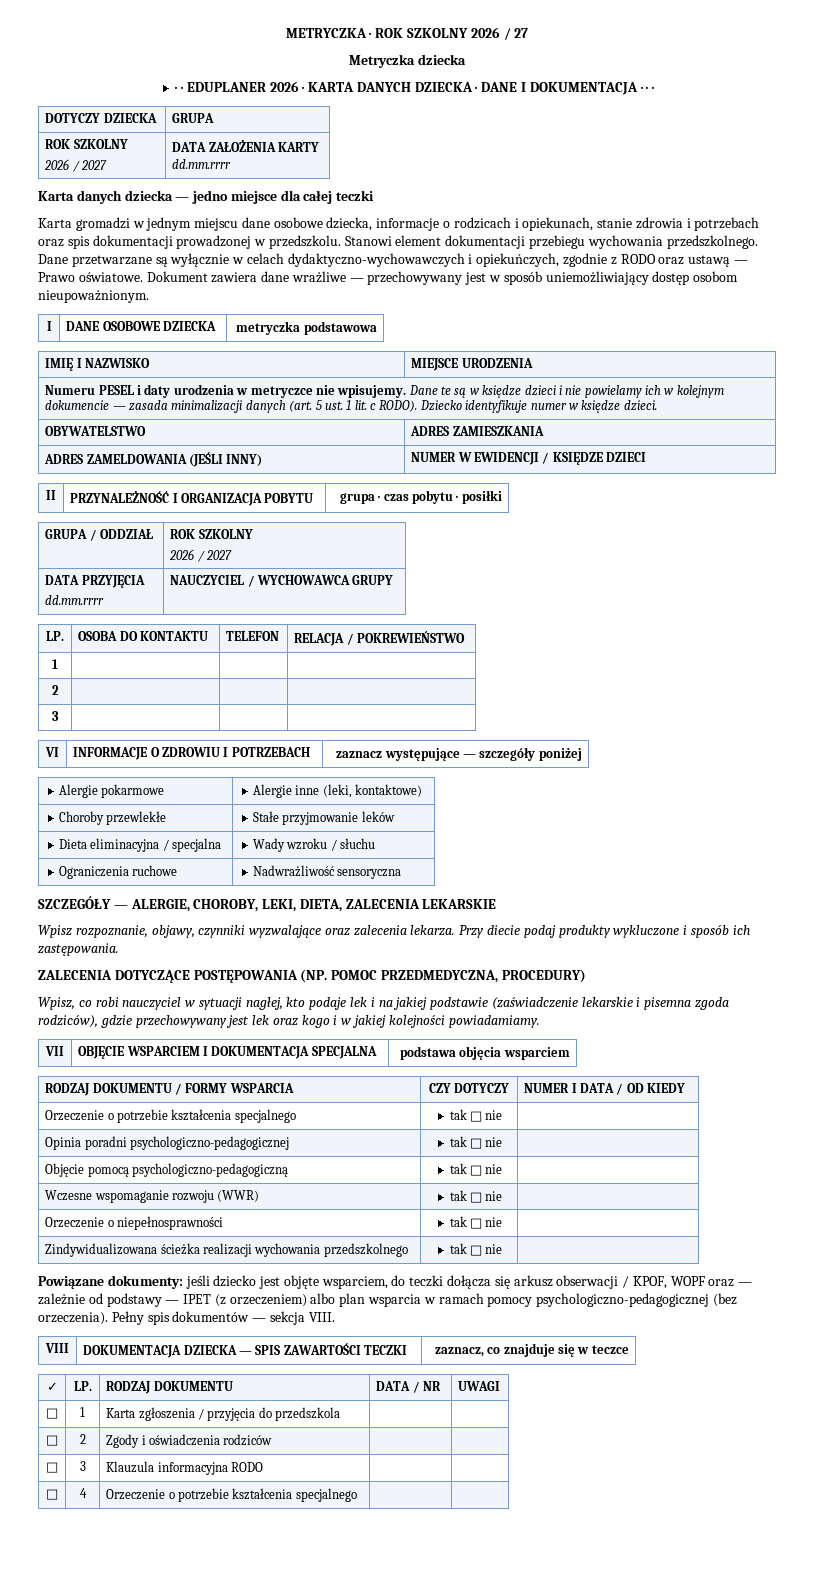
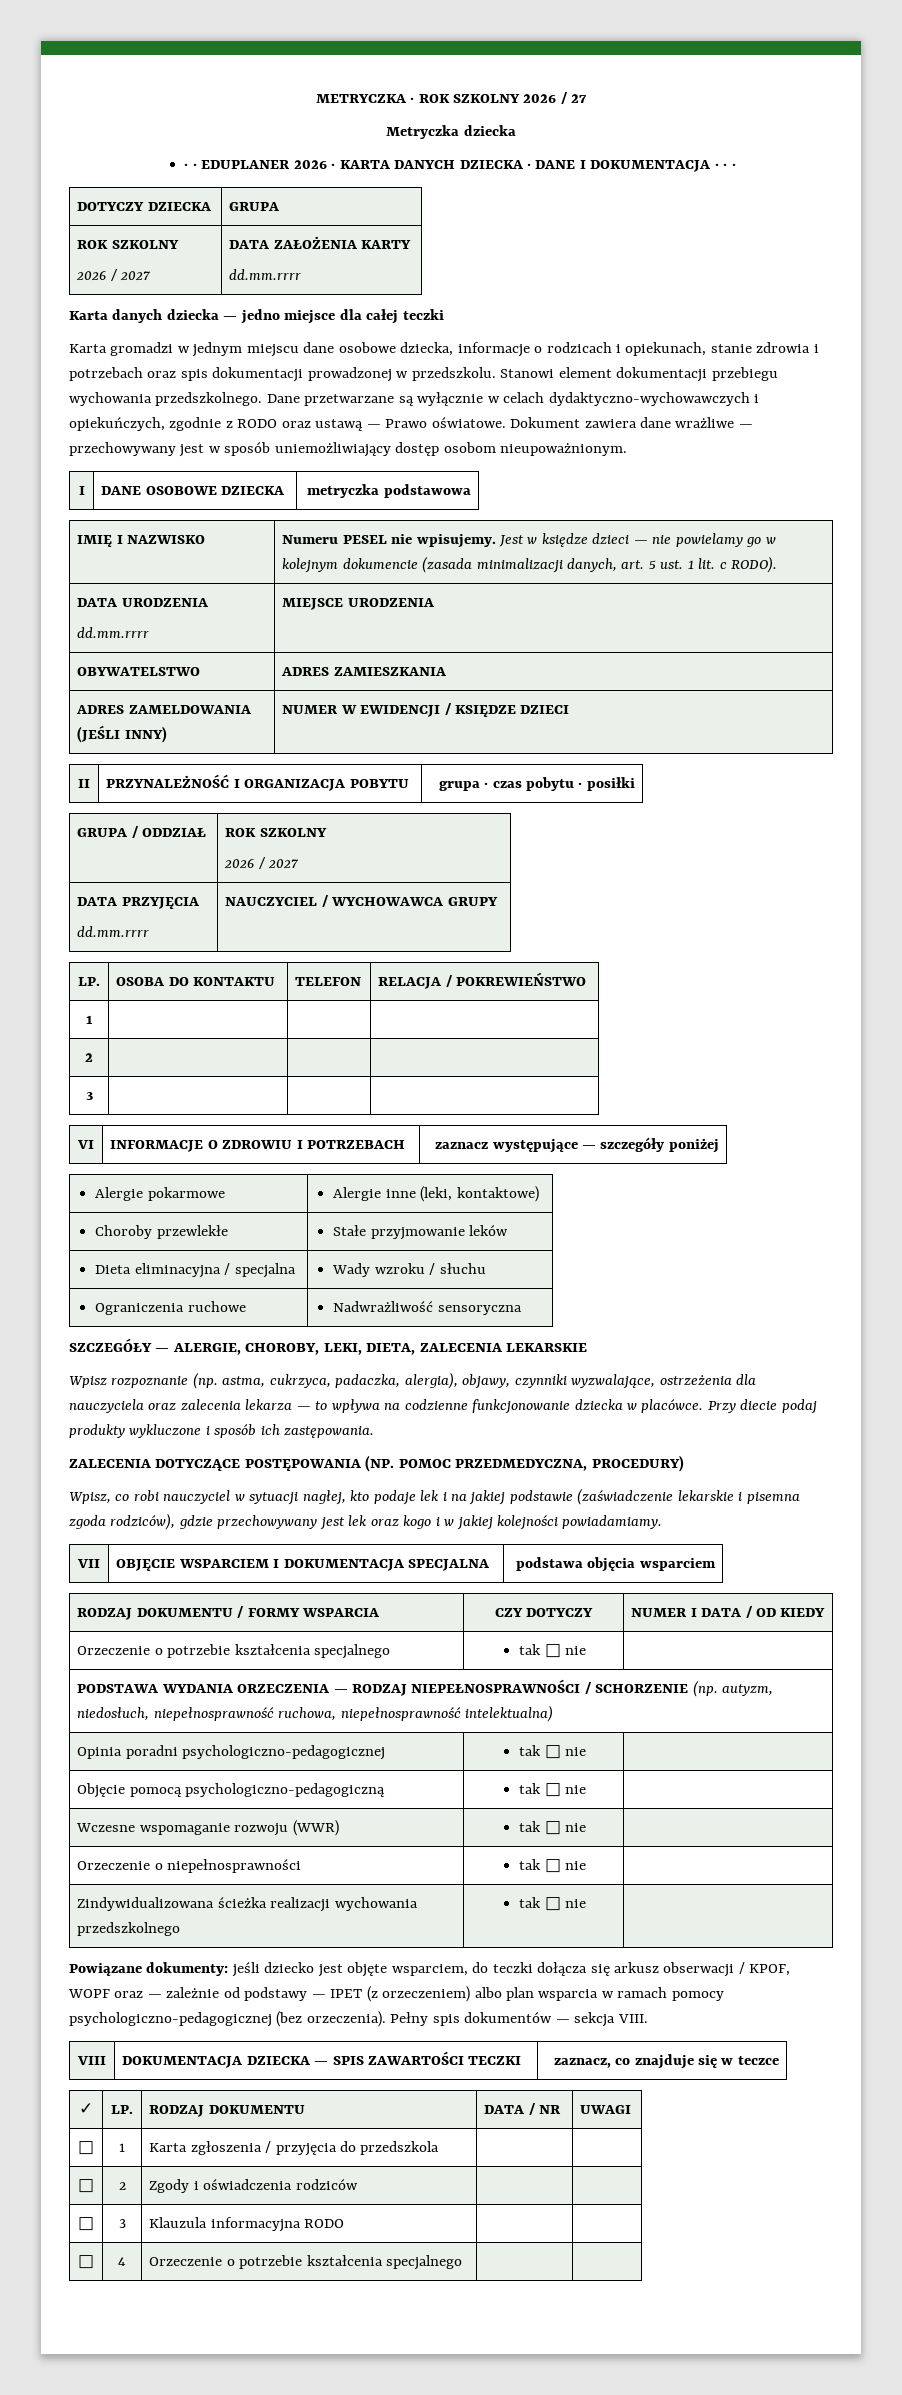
- IMIĘ I NAZWISKO | MIEJSCE URODZENIA
- Numeru PESEL i daty urodzenia w metryczce nie wpisujemy. Dane te są w księdze dzieci i nie powielamy ich w kolejnym dokumencie — zasada minimalizacji danych (art. 5 ust. 1 lit. c RODO). Dziecko identyfikuje numer w księdze dzieci.
+ IMIĘ I NAZWISKO | Numeru PESEL nie wpisujemy. Jest w księdze dzieci — nie powielamy go w kolejnym dokumencie (zasada minimalizacji danych, art. 5 ust. 1 lit. c RODO).
+ DATA URODZENIA
+ dd.mm.rrrr | MIEJSCE URODZENIA
- Wpisz rozpoznanie, objawy, czynniki wyzwalające oraz zalecenia lekarza.
+ Wpisz rozpoznanie (np. astma, cukrzyca, padaczka, alergia), objawy, czynniki wyzwalające, ostrzeżenia dla nauczyciela oraz zalecenia lekarza — to wpływa na codzienne funkcjonowanie dziecka w placówce.
+ PODSTAWA WYDANIA ORZECZENIA — RODZAJ NIEPEŁNOSPRAWNOŚCI / SCHORZENIE (np. autyzm, niedosłuch, niepełnosprawność ruchowa, niepełnosprawność intelektualna)

